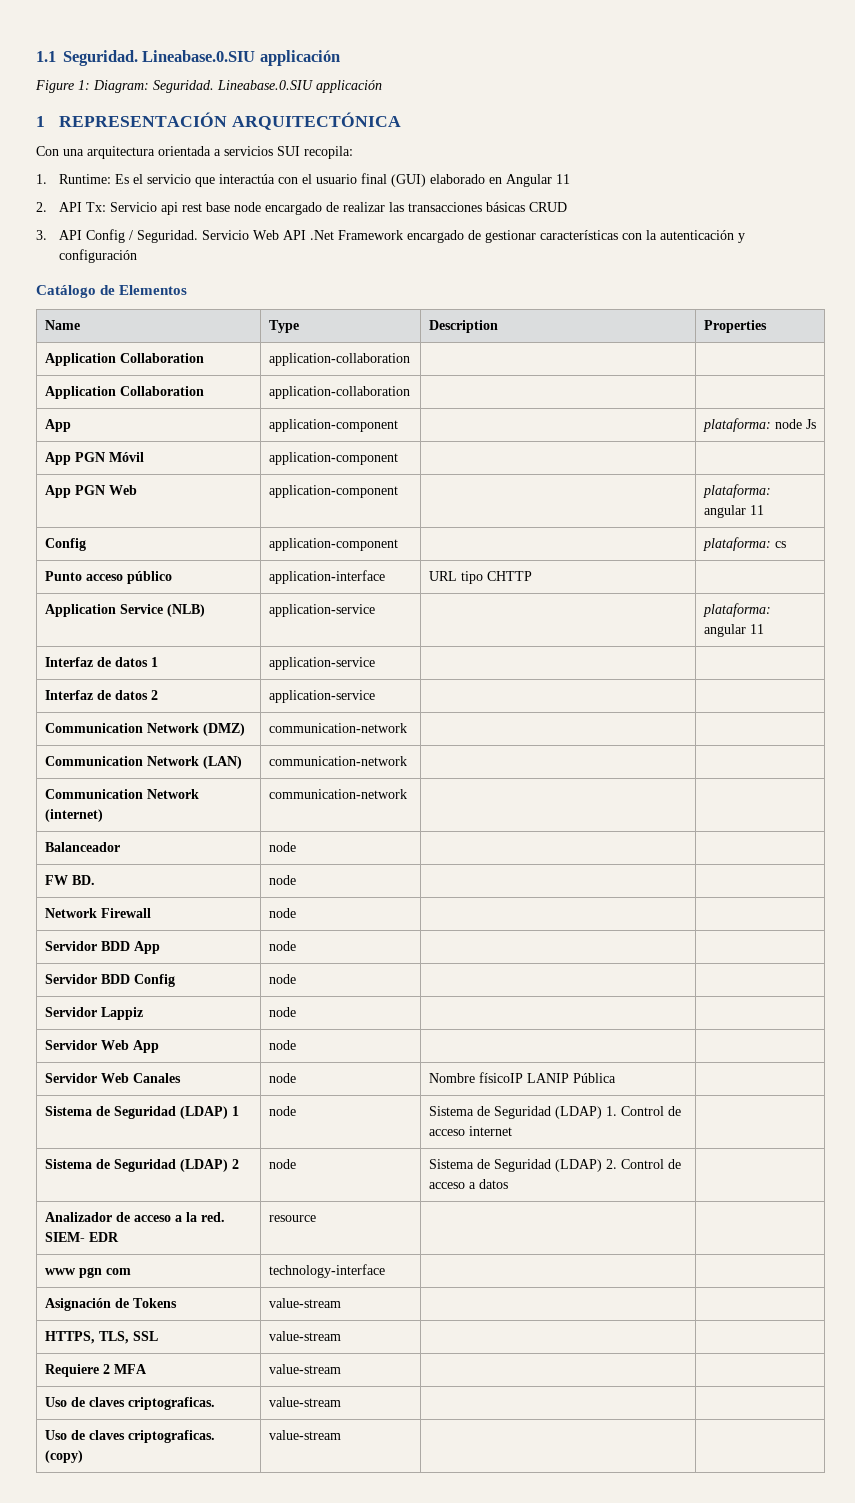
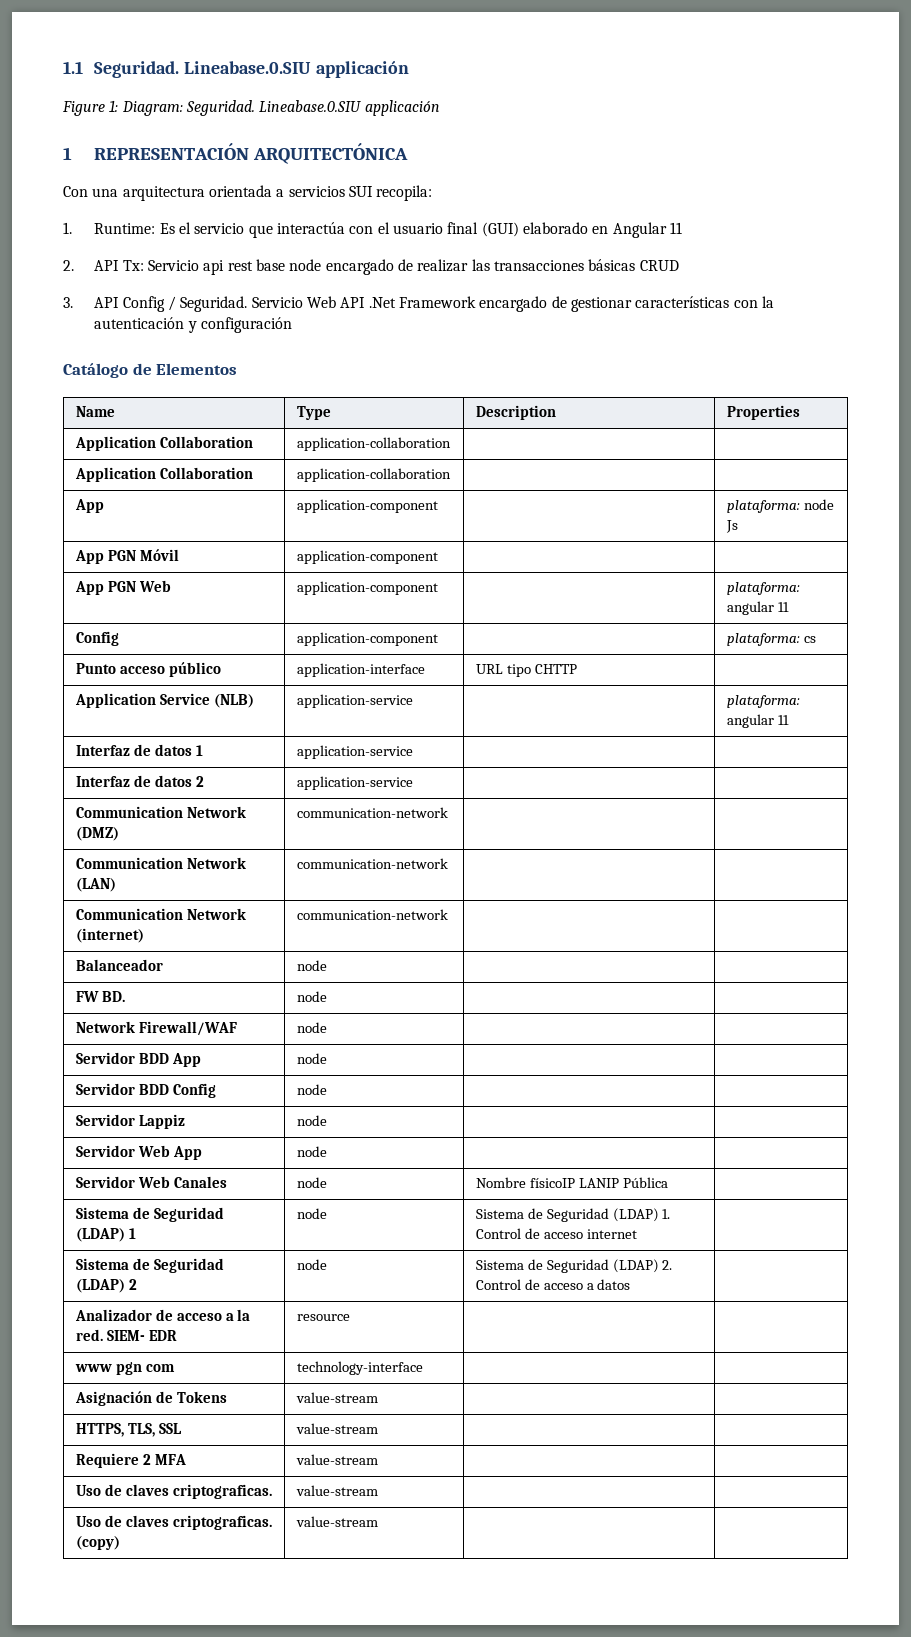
- Network Firewall | node | |
+ Network Firewall/WAF | node | |

